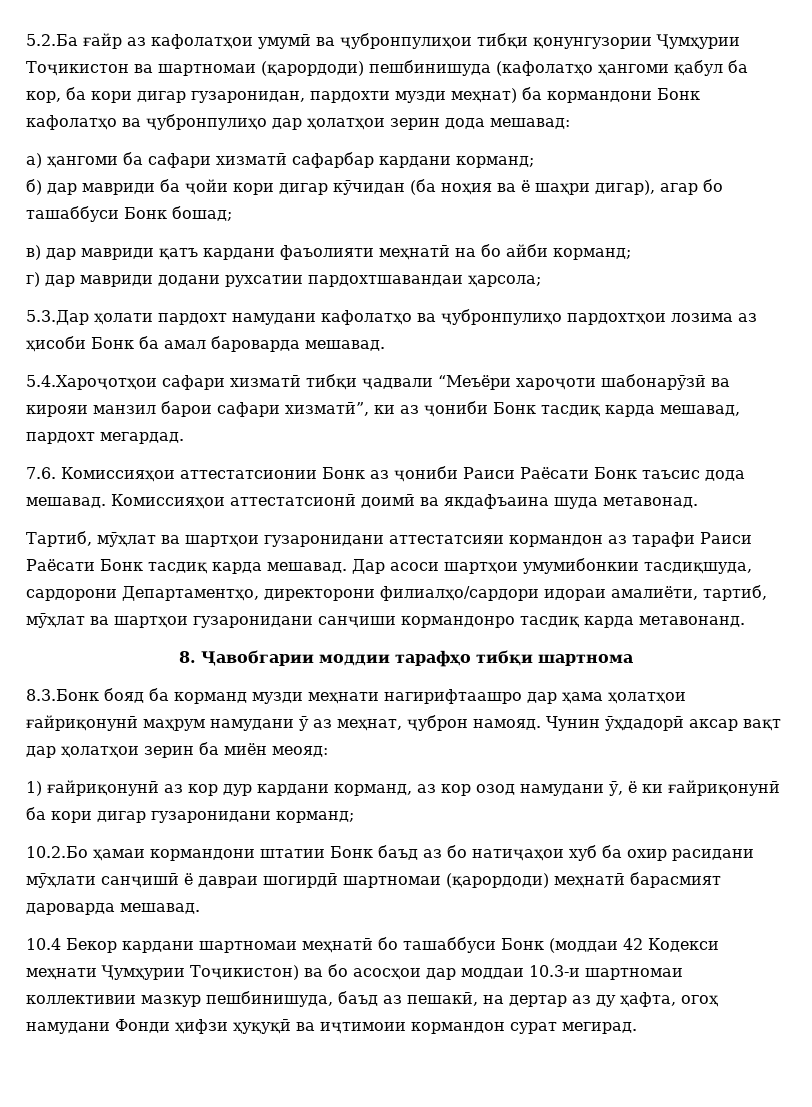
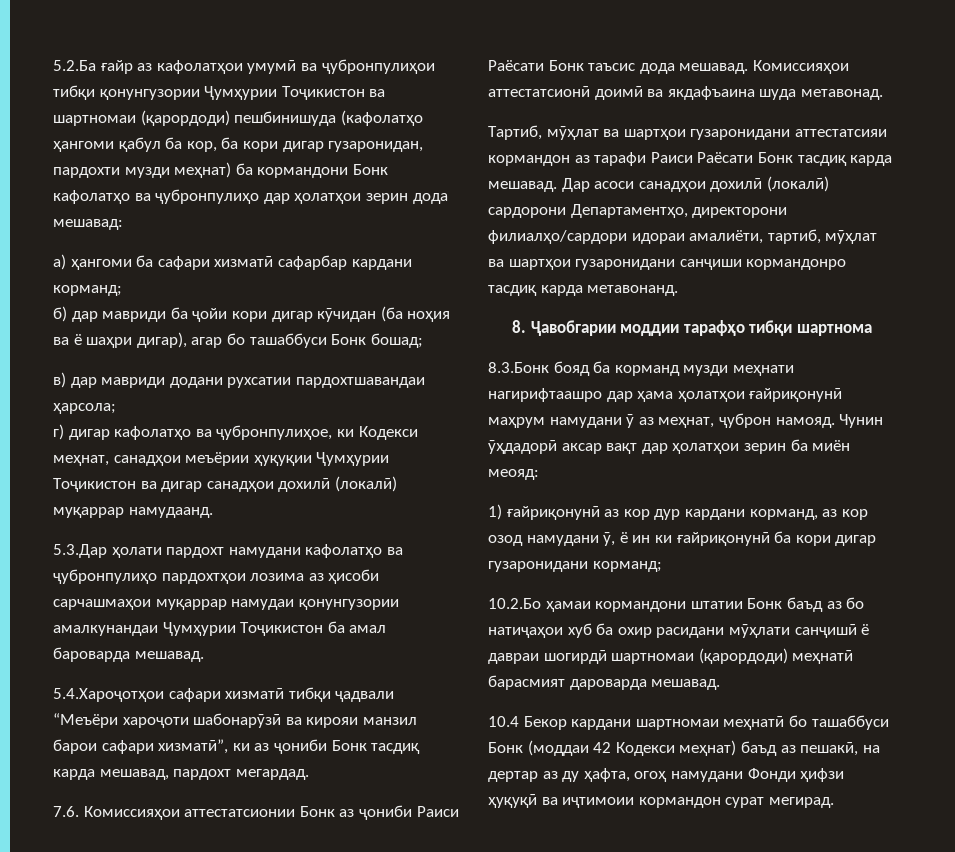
- в) дар мавриди қатъ кардани фаъолияти меҳнатӣ на бо айби корманд;
- г) дар мавриди додани рухсатии пардохтшавандаи ҳарсола;
+ в) дар мавриди додани рухсатии пардохтшавандаи ҳарсола;
+ г) дигар кафолатҳо ва ҷубронпулиҳое, ки Кодекси меҳнат, санадҳои меъёрии ҳуқуқии Ҷумҳурии Тоҷикистон ва дигар санадҳои дохилӣ (локалӣ) муқаррар намудаанд.
- 5.3.Дар ҳолати пардохт намудани кафолатҳо ва ҷубронпулиҳо пардохтҳои лозима аз ҳисоби Бонк ба амал бароварда мешавад.
+ 5.3.Дар ҳолати пардохт намудани кафолатҳо ва ҷубронпулиҳо пардохтҳои лозима аз ҳисоби сарчашмаҳои муқаррар намудаи қонунгузории амалкунандаи Ҷумҳурии Тоҷикистон ба амал бароварда мешавад.
- Дар асоси шартҳои умумибонкии тасдиқшуда, сардорони Департаментҳо, директорони филиалҳо/сардори идораи амалиёти, тартиб, мӯҳлат ва шартҳои гузаронидани санҷиши кормандонро тасдиқ карда метавонанд.
+ Дар асоси санадҳои дохилӣ (локалӣ) сардорони Департаментҳо, директорони филиалҳо/сардори идораи амалиёти, тартиб, мӯҳлат ва шартҳои гузаронидани санҷиши кормандонро тасдиқ карда метавонанд.
- 1) ғайриқонунӣ аз кор дур кардани корманд, аз кор озод намудани ӯ, ё ки ғайриқонунӣ ба кори дигар гузаронидани корманд;
+ 1) ғайриқонунӣ аз кор дур кардани корманд, аз кор озод намудани ӯ, ё ин ки ғайриқонунӣ ба кори дигар гузаронидани корманд;
- 10.4 Бекор кардани шартномаи меҳнатӣ бо ташаббуси Бонк (моддаи 42 Кодекси меҳнати Ҷумҳурии Тоҷикистон) ва бо асосҳои дар моддаи 10.3-и шартномаи коллективии мазкур пешбинишуда, баъд аз пешакӣ, на дертар аз ду ҳафта, огоҳ намудани Фонди ҳифзи ҳуқуқӣ ва иҷтимоии кормандон сурат мегирад.
+ 10.4 Бекор кардани шартномаи меҳнатӣ бо ташаббуси Бонк (моддаи 42 Кодекси меҳнат) баъд аз пешакӣ, на дертар аз ду ҳафта, огоҳ намудани Фонди ҳифзи ҳуқуқӣ ва иҷтимоии кормандон сурат мегирад.

